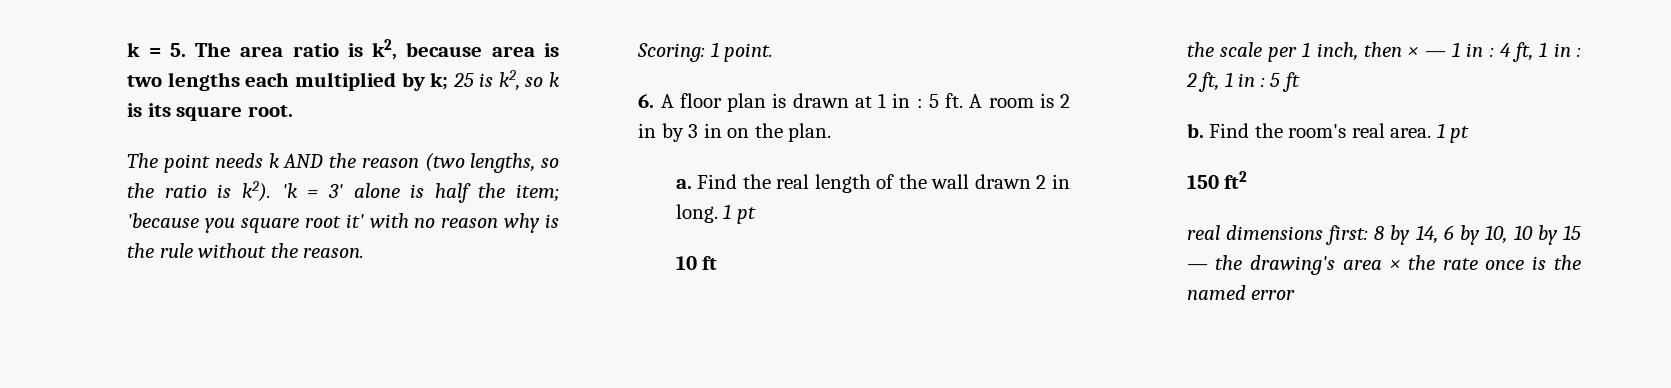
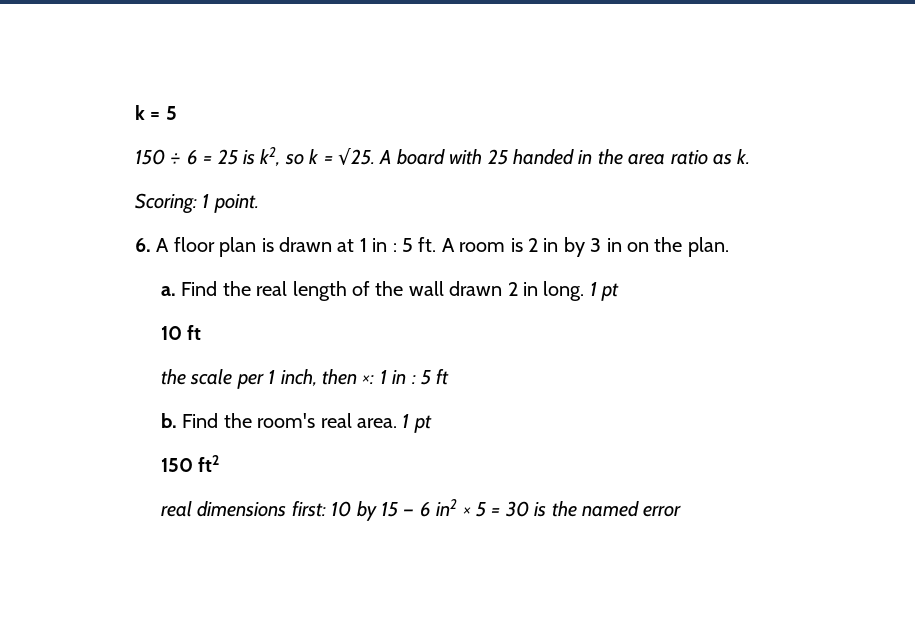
- k = 5. The area ratio is k2, because area is two lengths each multiplied by k; 25 is k2, so k is its square root.
- The point needs k AND the reason (two lengths, so the ratio is k2). 'k = 3' alone is half the item; 'because you square root it' with no reason why is the rule without the reason.
+ k = 5
+ 150 ÷ 6 = 25 is k2, so k = √25. A board with 25 handed in the area ratio as k.
- the scale per 1 inch, then × — 1 in : 4 ft, 1 in : 2 ft, 1 in : 5 ft
+ the scale per 1 inch, then ×: 1 in : 5 ft
- real dimensions first: 8 by 14, 6 by 10, 10 by 15 — the drawing's area × the rate once is the named error
+ real dimensions first: 10 by 15 — 6 in2 × 5 = 30 is the named error

